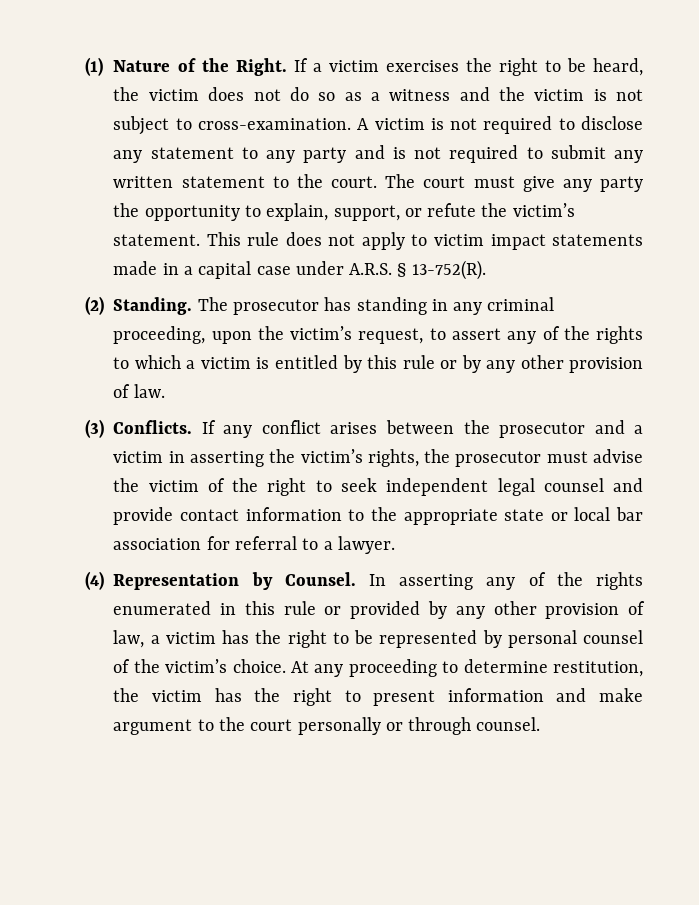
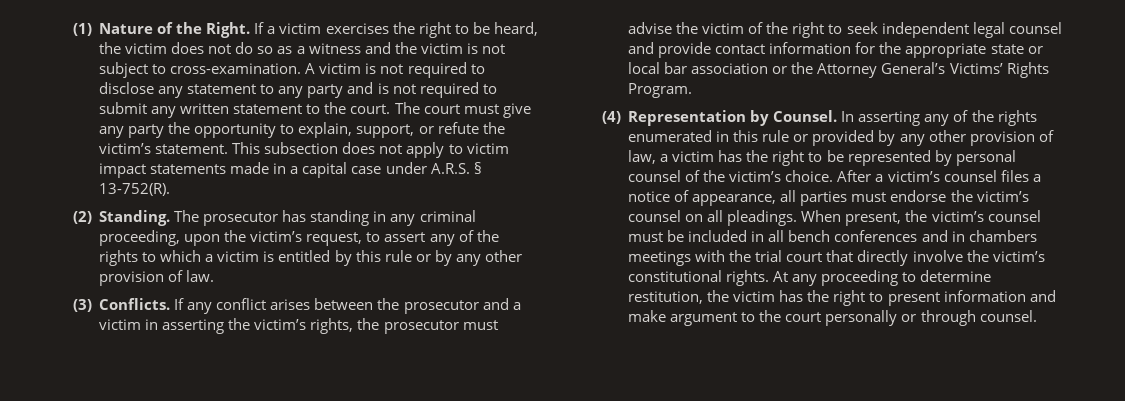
- This rule does not apply to victim impact statements made in a capital case under A.R.S. § 13-752(R).
+ This subsection does not apply to victim impact statements made in a capital case under A.R.S. § 13-752(R).
- If any conflict arises between the prosecutor and a victim in asserting the victim’s rights, the prosecutor must advise the victim of the right to seek independent legal counsel and provide contact information to the appropriate state or local bar association for referral to a lawyer.
+ If any conflict arises between the prosecutor and a victim in asserting the victim’s rights, the prosecutor must advise the victim of the right to seek independent legal counsel and provide contact information for the appropriate state or local bar association or the Attorney General’s Victims’ Rights Program.
+ After a victim’s counsel files a notice of appearance, all parties must endorse the victim’s counsel on all pleadings. When present, the victim’s counsel must be included in all bench conferences and in chambers meetings with the trial court that directly involve the victim’s constitutional rights.

